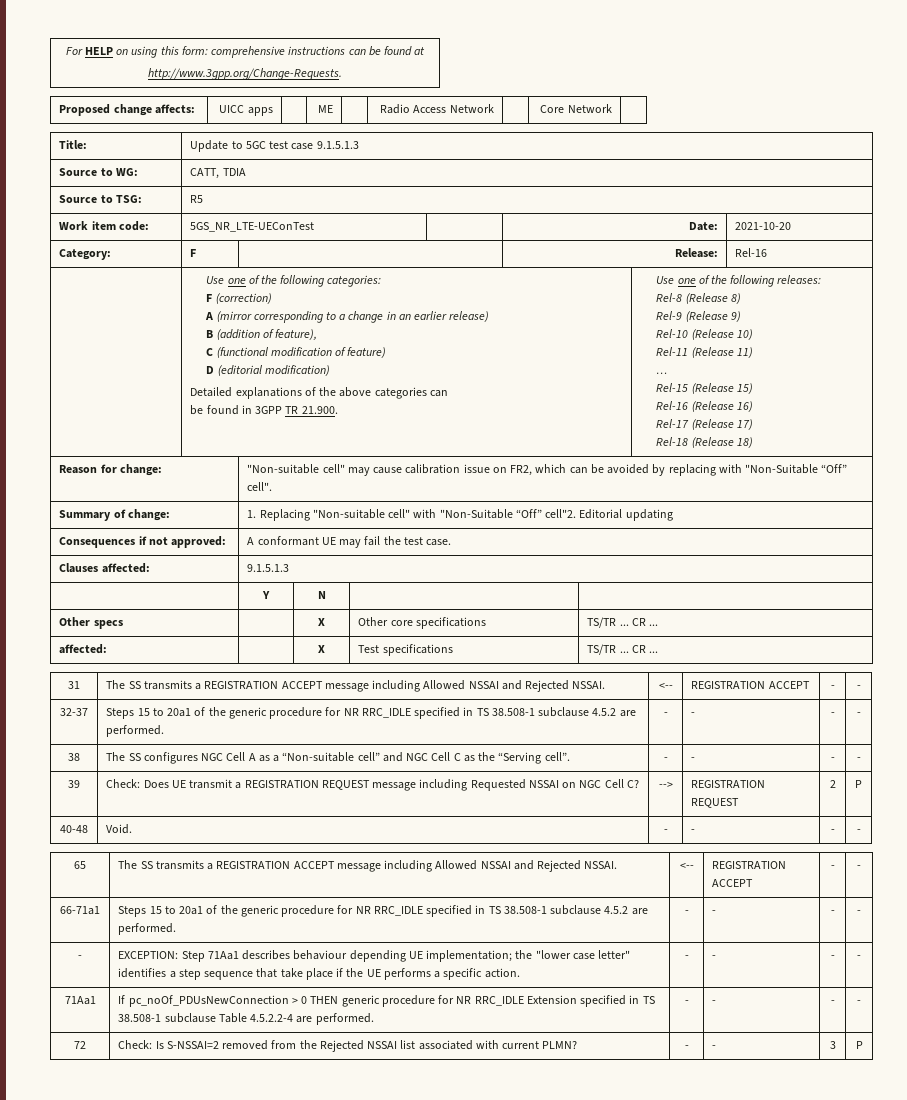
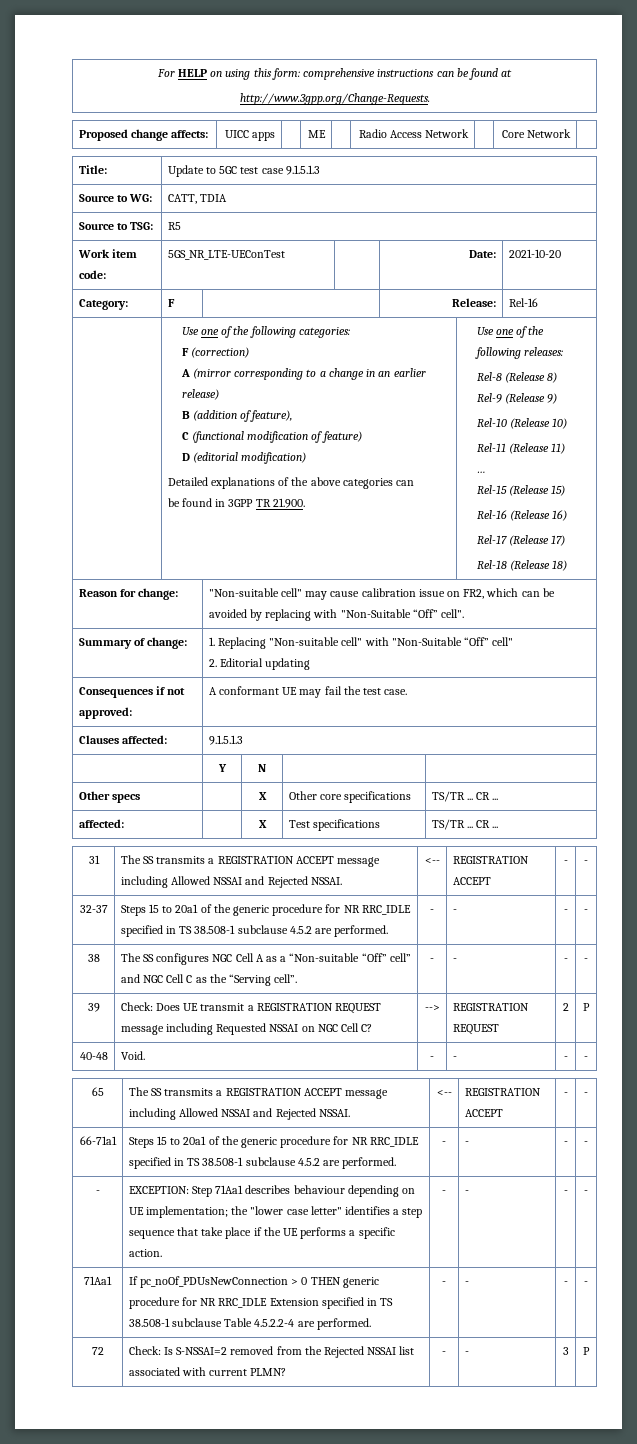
- Summary of change: | 1. Replacing "Non-suitable cell" with "Non-Suitable “Off” cell"2. Editorial updating
+ Summary of change: | 1. Replacing "Non-suitable cell" with "Non-Suitable “Off” cell"
+ 2. Editorial updating
- 38 | The SS configures NGC Cell A as a “Non-suitable cell” and NGC Cell C as the “Serving cell”. | - | - | - | -
+ 38 | The SS configures NGC Cell A as a “Non-suitable “Off” cell” and NGC Cell C as the “Serving cell”. | - | - | - | -
- - | EXCEPTION: Step 71Aa1 describes behaviour depending UE implementation; the "lower case letter" identifies a step sequence that take place if the UE performs a specific action. | - | - | - | -
+ - | EXCEPTION: Step 71Aa1 describes behaviour depending on UE implementation; the "lower case letter" identifies a step sequence that take place if the UE performs a specific action. | - | - | - | -

